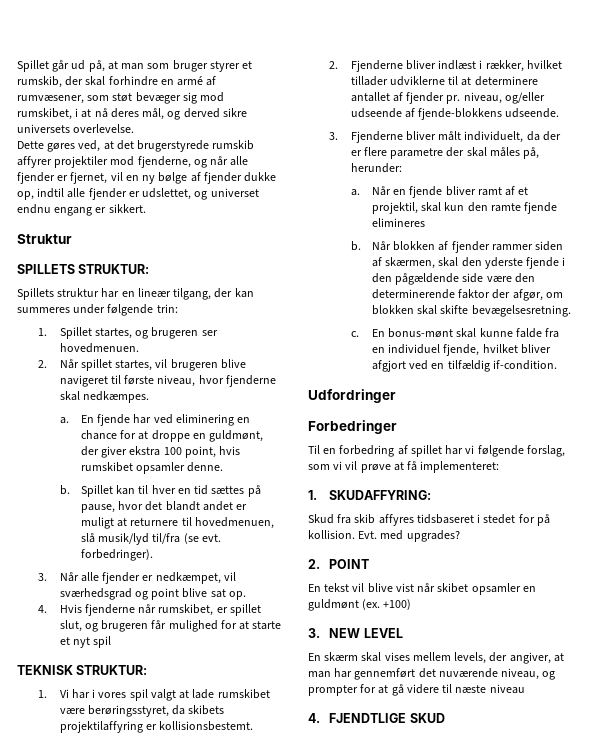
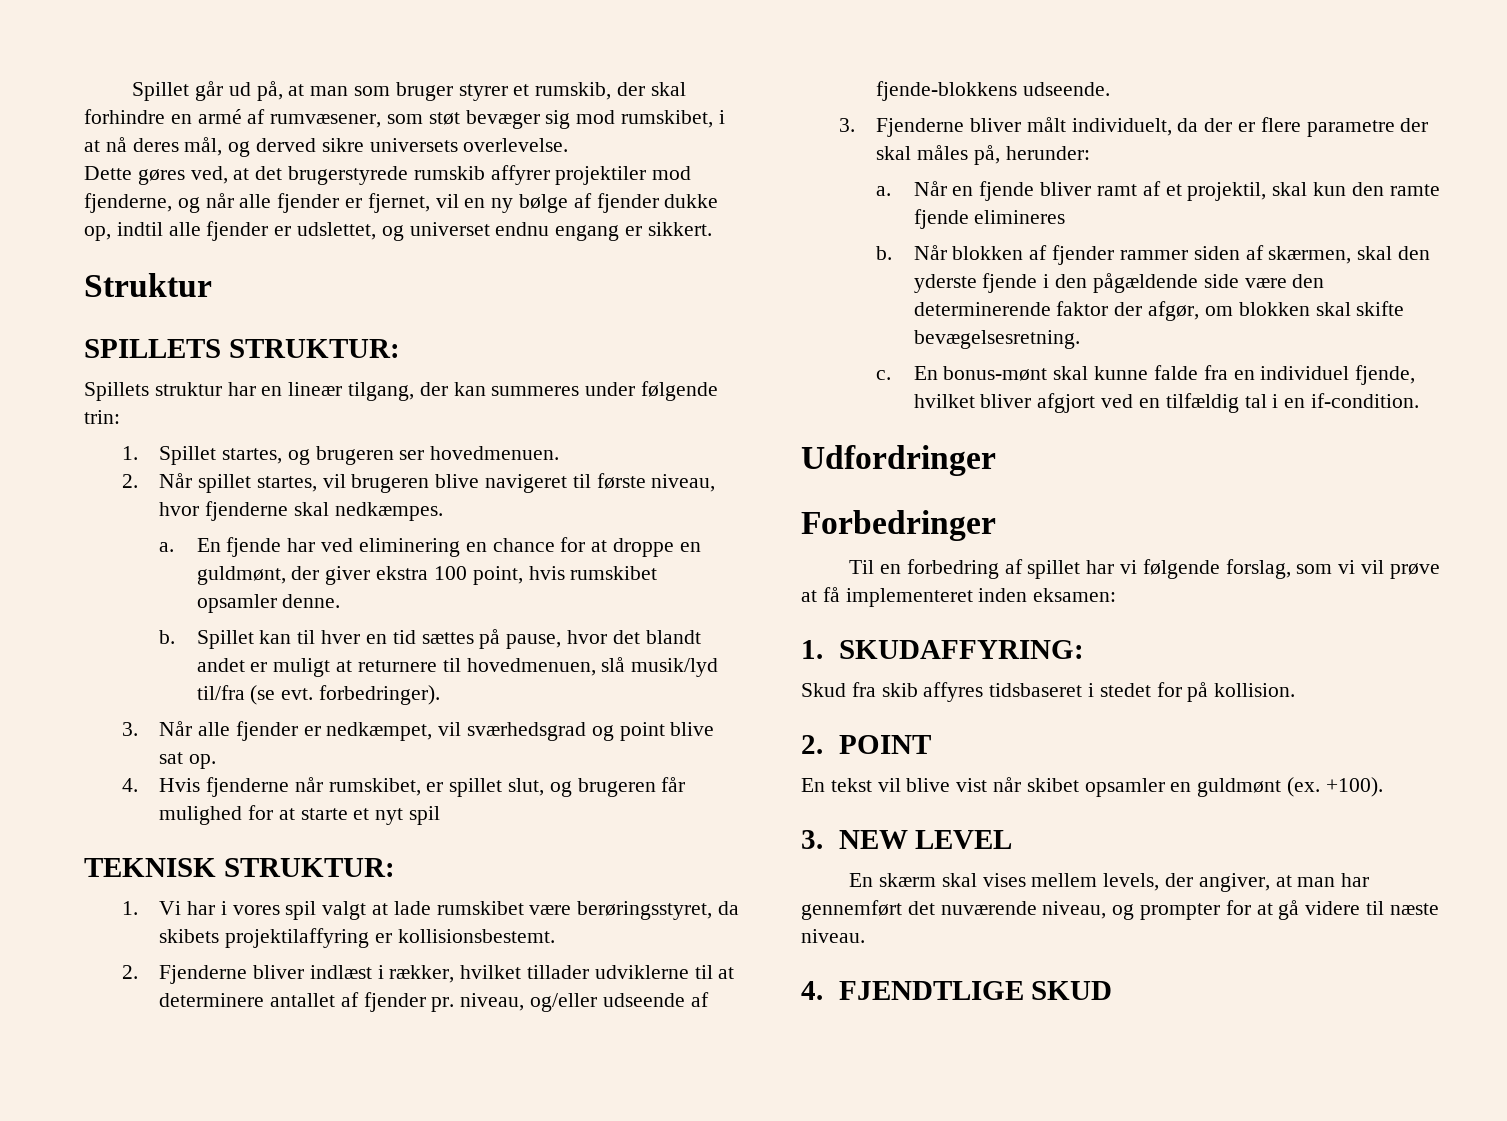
- En bonus-mønt skal kunne falde fra en individuel fjende, hvilket bliver afgjort ved en tilfældig if-condition.
+ En bonus-mønt skal kunne falde fra en individuel fjende, hvilket bliver afgjort ved en tilfældig tal i en if-condition.
- Til en forbedring af spillet har vi følgende forslag, som vi vil prøve at få implementeret:
+ Til en forbedring af spillet har vi følgende forslag, som vi vil prøve at få implementeret inden eksamen:
- Evt. med upgrades?
- +100)
+ +100).
- En skærm skal vises mellem levels, der angiver, at man har gennemført det nuværende niveau, og prompter for at gå videre til næste niveau
+ En skærm skal vises mellem levels, der angiver, at man har gennemført det nuværende niveau, og prompter for at gå videre til næste niveau.

